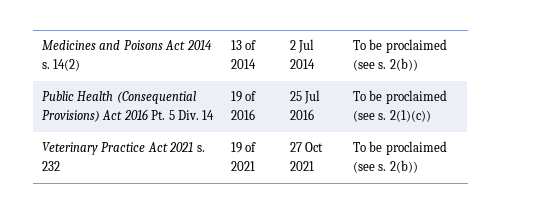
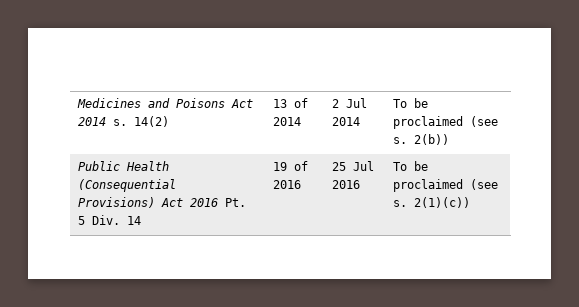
- Veterinary Practice Act 2021 s. 232 | 19 of 2021 | 27 Oct 2021 | To be proclaimed (see s. 2(b))

